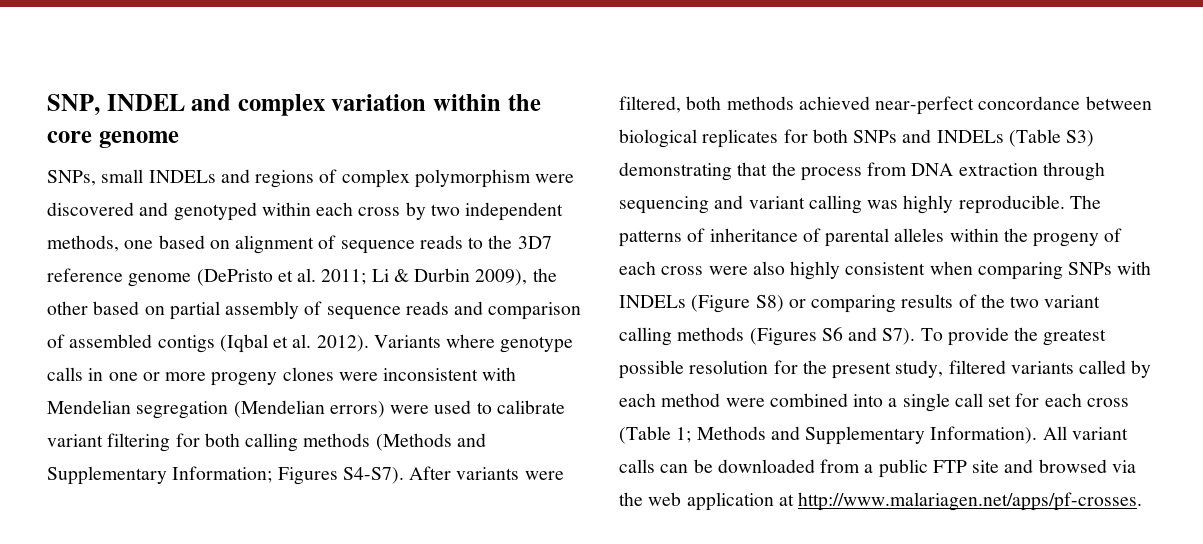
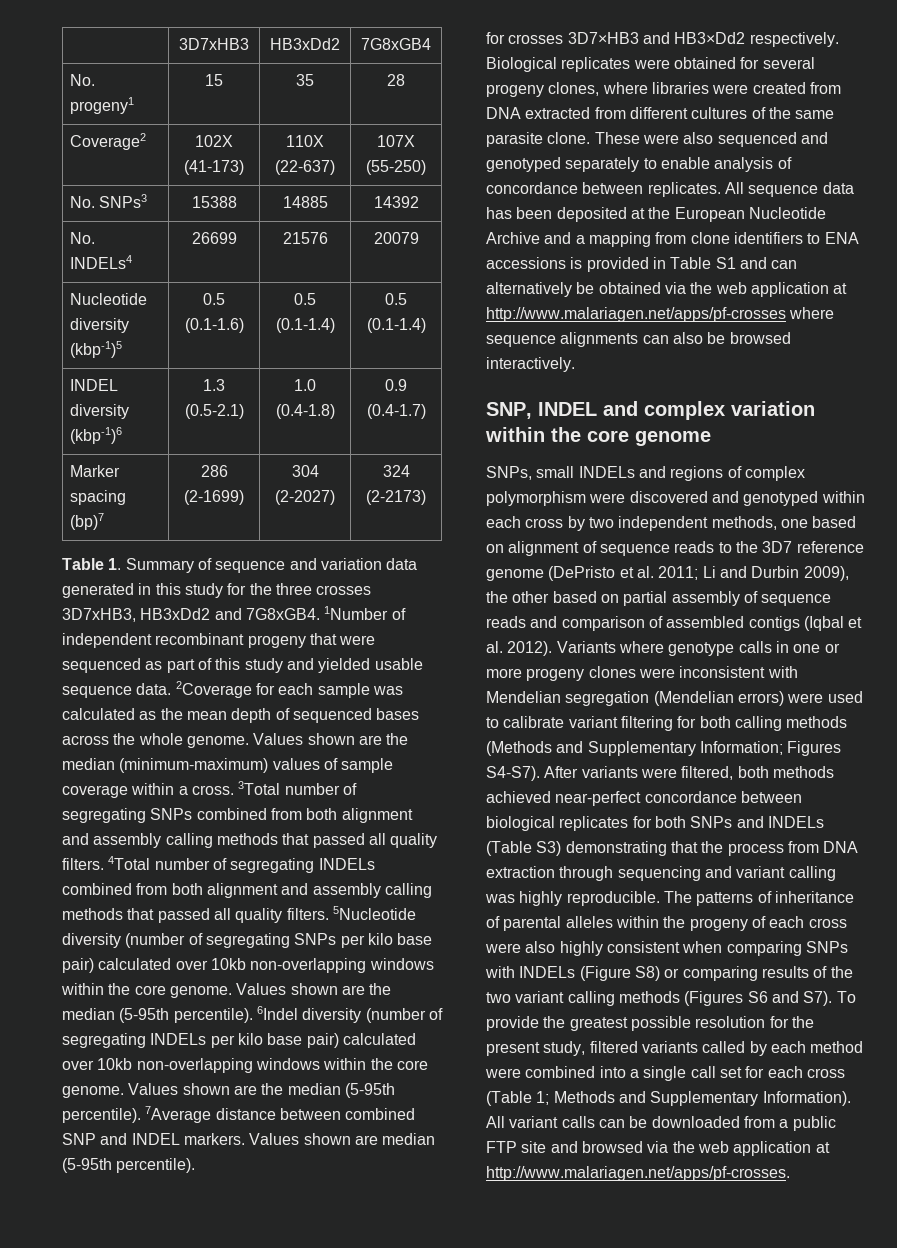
+ | 3D7xHB3 | HB3xDd2 | 7G8xGB4
+ No. progeny1 | 15 | 35 | 28
+ Coverage2 | 102X (41-173) | 110X (22-637) | 107X (55-250)
+ No. SNPs3 | 15388 | 14885 | 14392
+ No. INDELs4 | 26699 | 21576 | 20079
+ Nucleotide diversity (kbp-1)5 | 0.5 (0.1-1.6) | 0.5 (0.1-1.4) | 0.5 (0.1-1.4)
+ INDEL diversity (kbp-1)6 | 1.3 (0.5-2.1) | 1.0 (0.4-1.8) | 0.9 (0.4-1.7)
+ Marker spacing (bp)7 | 286 (2-1699) | 304 (2-2027) | 324 (2-2173)
+ Table 1. Summary of sequence and variation data generated in this study for the three crosses 3D7xHB3, HB3xDd2 and 7G8xGB4. 1Number of independent recombinant progeny that were sequenced as part of this study and yielded usable sequence data. 2Coverage for each sample was calculated as the mean depth of sequenced bases across the whole genome. Values shown are the median (minimum-maximum) values of sample coverage within a cross. 3Total number of segregating SNPs combined from both alignment and assembly calling methods that passed all quality filters. 4Total number of segregating INDELs combined from both alignment and assembly calling methods that passed all quality filters. 5Nucleotide diversity (number of segregating SNPs per kilo base pair) calculated over 10kb non-overlapping windows within the core genome. Values shown are the median (5-95th percentile). 6Indel diversity (number of segregating INDELs per kilo base pair) calculated over 10kb non-overlapping windows within the core genome. Values shown are the median (5-95th percentile). 7Average distance between combined SNP and INDEL markers. Values shown are median (5-95th percentile).
+ for crosses 3D7×HB3 and HB3×Dd2 respectively. Biological replicates were obtained for several progeny clones, where libraries were created from DNA extracted from different cultures of the same parasite clone. These were also sequenced and genotyped separately to enable analysis of concordance between replicates. All sequence data has been deposited at the European Nucleotide Archive and a mapping from clone identifiers to ENA accessions is provided in Table S1 and can alternatively be obtained via the web application at http://www.malariagen.net/apps/pf-crosses where sequence alignments can also be browsed interactively.
- SNPs, small INDELs and regions of complex polymorphism were discovered and genotyped within each cross by two independent methods, one based on alignment of sequence reads to the 3D7 reference genome (DePristo et al. 2011; Li & Durbin 2009), the other based on partial assembly of sequence reads and comparison of assembled contigs (Iqbal et al. 2012).
+ SNPs, small INDELs and regions of complex polymorphism were discovered and genotyped within each cross by two independent methods, one based on alignment of sequence reads to the 3D7 reference genome (DePristo et al. 2011; Li and Durbin 2009), the other based on partial assembly of sequence reads and comparison of assembled contigs (Iqbal et al. 2012).

